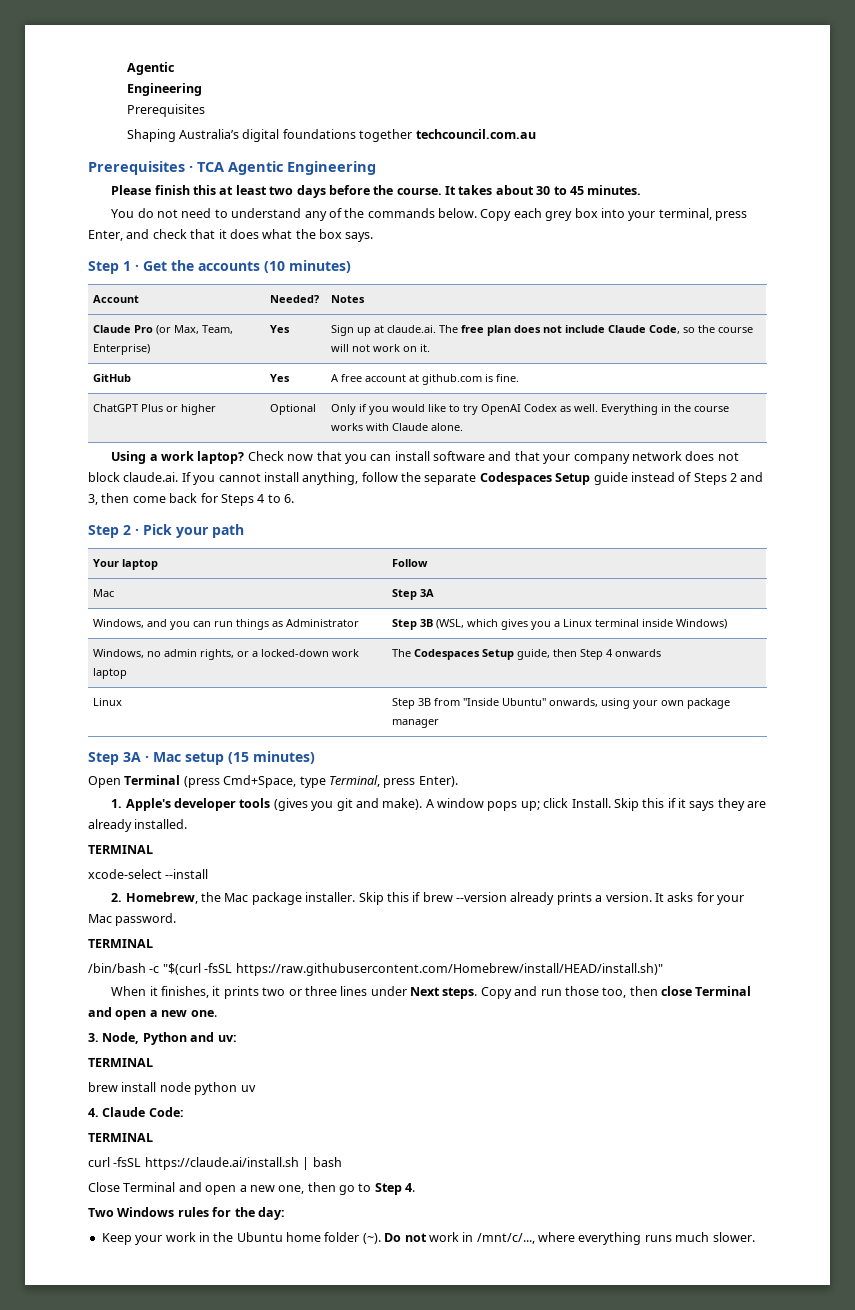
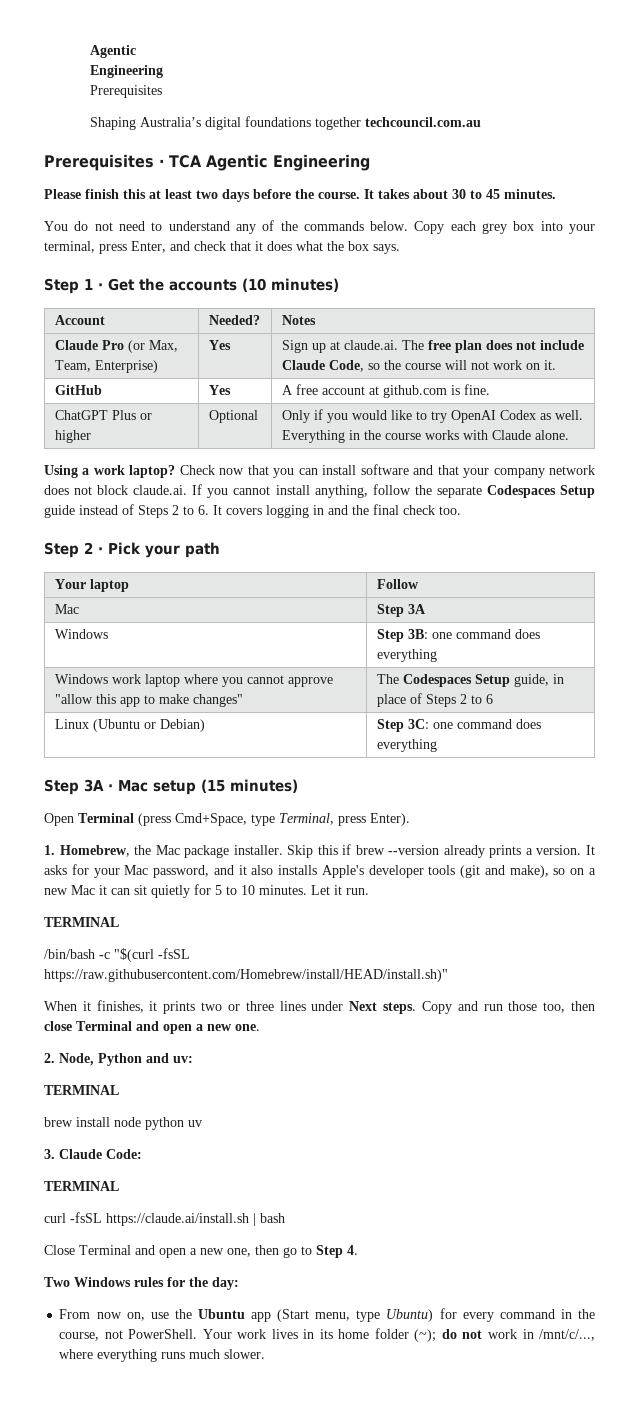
- Check now that you can install software and that your company network does not block claude.ai. If you cannot install anything, follow the separate Codespaces Setup guide instead of Steps 2 and 3, then come back for Steps 4 to 6.
+ Check now that you can install software and that your company network does not block claude.ai. If you cannot install anything, follow the separate Codespaces Setup guide instead of Steps 2 to 6. It covers logging in and the final check too.
- Windows, and you can run things as Administrator | Step 3B (WSL, which gives you a Linux terminal inside Windows)
- Windows, no admin rights, or a locked-down work laptop | The Codespaces Setup guide, then Step 4 onwards
- Linux | Step 3B from "Inside Ubuntu" onwards, using your own package manager
+ Windows | Step 3B: one command does everything
+ Windows work laptop where you cannot approve "allow this app to make changes" | The Codespaces Setup guide, in place of Steps 2 to 6
+ Linux (Ubuntu or Debian) | Step 3C: one command does everything
- 1. Apple's developer tools (gives you git and make). A window pops up; click Install. Skip this if it says they are already installed.
- TERMINAL
- xcode-select --install
- 2. Homebrew, the Mac package installer.
+ 1. Homebrew, the Mac package installer.
- It asks for your Mac password.
+ It asks for your Mac password, and it also installs Apple's developer tools (git and make), so on a new Mac it can sit quietly for 5 to 10 minutes. Let it run.
- 3. Node, Python and uv:
+ 2. Node, Python and uv:
- 4. Claude Code:
+ 3. Claude Code:
- Keep your work in the Ubuntu home folder (~). Do not work in /mnt/c/..., where everything runs much slower.
+ From now on, use the Ubuntu app (Start menu, type Ubuntu) for every command in the course, not PowerShell. Your work lives in its home folder (~); do not work in /mnt/c/..., where everything runs much slower.

